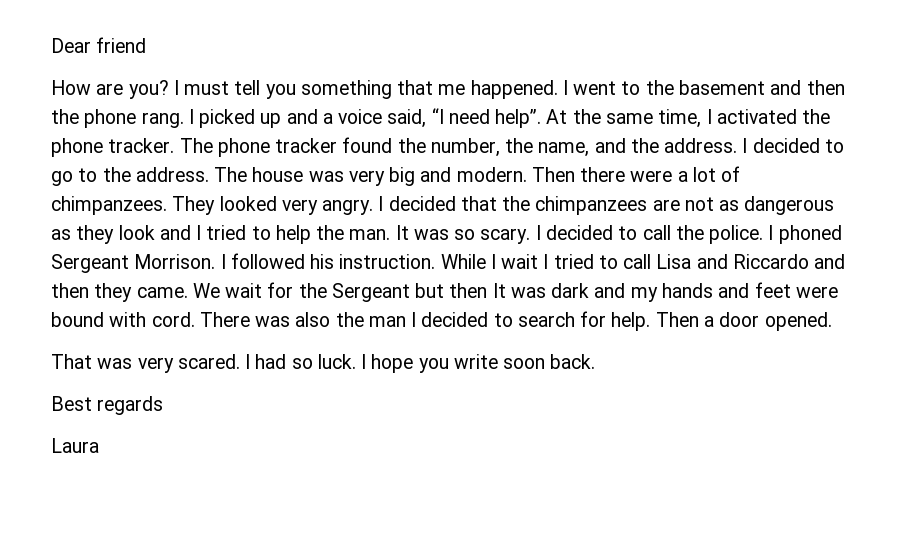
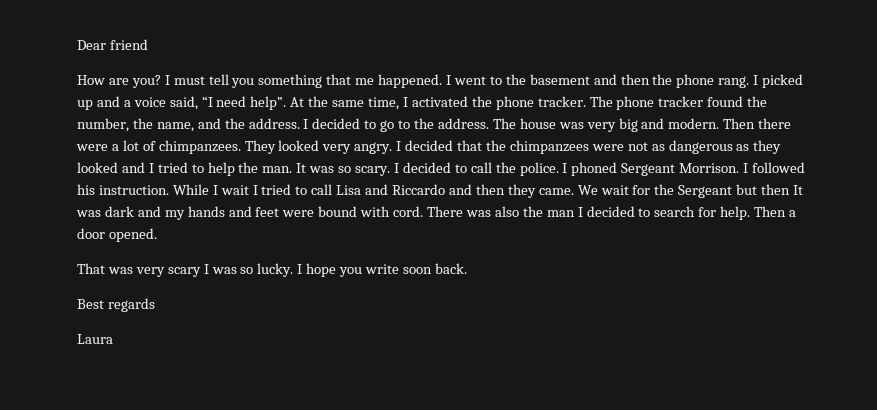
- I decided that the chimpanzees are not as dangerous as they look and I tried to help the man.
+ I decided that the chimpanzees were not as dangerous as they looked and I tried to help the man.
- That was very scared. I had so luck.
+ That was very scary I was so lucky.

